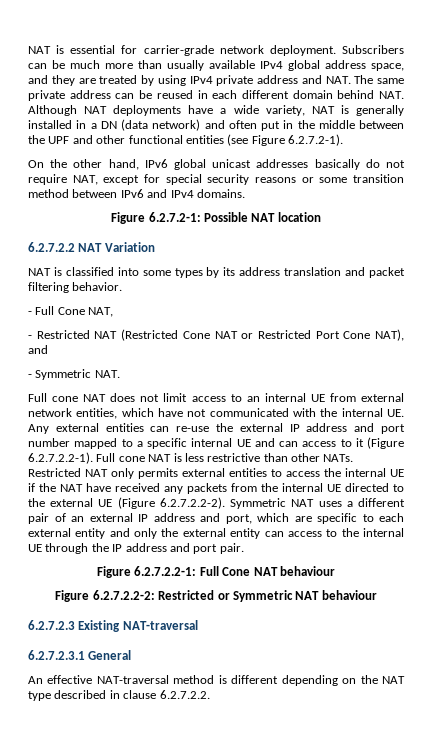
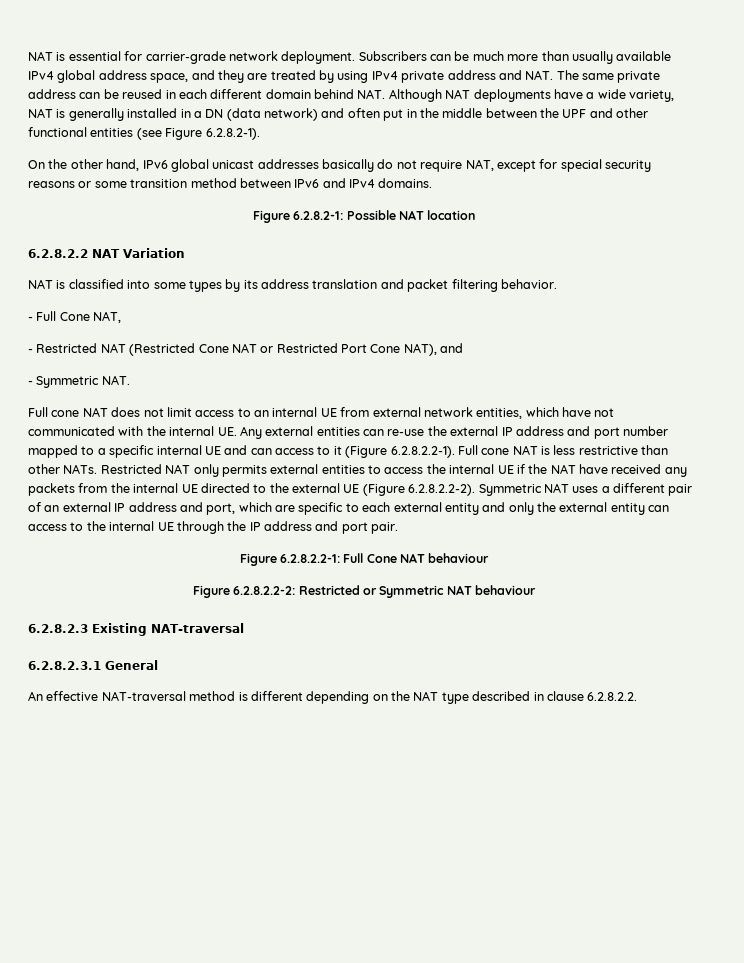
- Subscribers can be much more than usually available IPv4 global address space, and they are treated by using IPv4 private address and NAT. The same private address can be reused in each different domain behind NAT. Although NAT deployments have a wide variety, NAT is generally installed in a DN (data network) and often put in the middle between the UPF and other functional entities (see Figure 6.2.7.2-1).
+ Subscribers can be much more than usually available IPv4 global address space, and they are treated by using IPv4 private address and NAT. The same private address can be reused in each different domain behind NAT. Although NAT deployments have a wide variety, NAT is generally installed in a DN (data network) and often put in the middle between the UPF and other functional entities (see Figure 6.2.8.2-1).
- Figure 6.2.7.2-1: Possible NAT location
+ Figure 6.2.8.2-1: Possible NAT location
- 6.2.7.2.2 NAT Variation
+ 6.2.8.2.2 NAT Variation
- Full cone NAT does not limit access to an internal UE from external network entities, which have not communicated with the internal UE. Any external entities can re-use the external IP address and port number mapped to a specific internal UE and can access to it (Figure 6.2.7.2.2-1). Full cone NAT is less restrictive than other NATs.
+ Full cone NAT does not limit access to an internal UE from external network entities, which have not communicated with the internal UE. Any external entities can re-use the external IP address and port number mapped to a specific internal UE and can access to it (Figure 6.2.8.2.2-1). Full cone NAT is less restrictive than other NATs.
- Restricted NAT only permits external entities to access the internal UE if the NAT have received any packets from the internal UE directed to the external UE (Figure 6.2.7.2.2-2). Symmetric NAT uses a different pair of an external IP address and port, which are specific to each external entity and only the external entity can access to the internal UE through the IP address and port pair.
+ Restricted NAT only permits external entities to access the internal UE if the NAT have received any packets from the internal UE directed to the external UE (Figure 6.2.8.2.2-2). Symmetric NAT uses a different pair of an external IP address and port, which are specific to each external entity and only the external entity can access to the internal UE through the IP address and port pair.
- Figure 6.2.7.2.2-1: Full Cone NAT behaviour
+ Figure 6.2.8.2.2-1: Full Cone NAT behaviour
- Figure 6.2.7.2.2-2: Restricted or Symmetric NAT behaviour
+ Figure 6.2.8.2.2-2: Restricted or Symmetric NAT behaviour
- 6.2.7.2.3 Existing NAT-traversal
+ 6.2.8.2.3 Existing NAT-traversal
- 6.2.7.2.3.1 General
+ 6.2.8.2.3.1 General
- An effective NAT-traversal method is different depending on the NAT type described in clause 6.2.7.2.2.
+ An effective NAT-traversal method is different depending on the NAT type described in clause 6.2.8.2.2.

